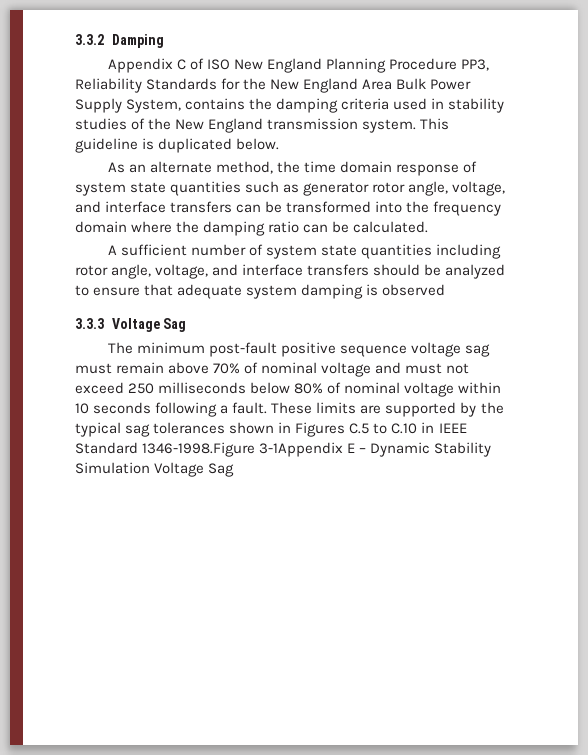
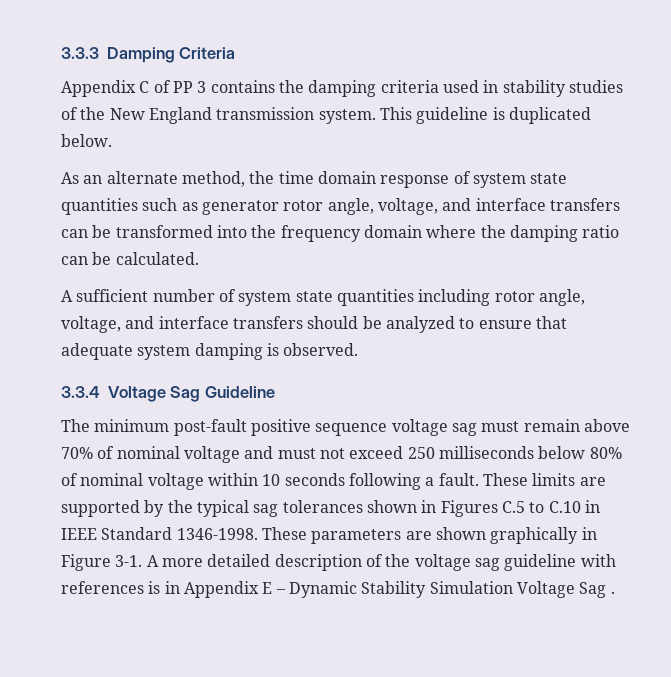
- 3.3.2 Damping
+ 3.3.3 Damping Criteria
- Appendix C of ISO New England Planning Procedure PP3, Reliability Standards for the New England Area Bulk Power Supply System, contains the damping criteria used in stability studies of the New England transmission system.
+ Appendix C of PP 3 contains the damping criteria used in stability studies of the New England transmission system.
- A sufficient number of system state quantities including rotor angle, voltage, and interface transfers should be analyzed to ensure that adequate system damping is observed
- 3.3.3 Voltage Sag
+ A sufficient number of system state quantities including rotor angle, voltage, and interface transfers should be analyzed to ensure that adequate system damping is observed.
+ 3.3.4 Voltage Sag Guideline
- These limits are supported by the typical sag tolerances shown in Figures C.5 to C.10 in IEEE Standard 1346-1998.Figure 3-1Appendix E – Dynamic Stability Simulation Voltage Sag
+ These limits are supported by the typical sag tolerances shown in Figures C.5 to C.10 in IEEE Standard 1346-1998. These parameters are shown graphically in Figure 3-1. A more detailed description of the voltage sag guideline with references is in Appendix E – Dynamic Stability Simulation Voltage Sag .

